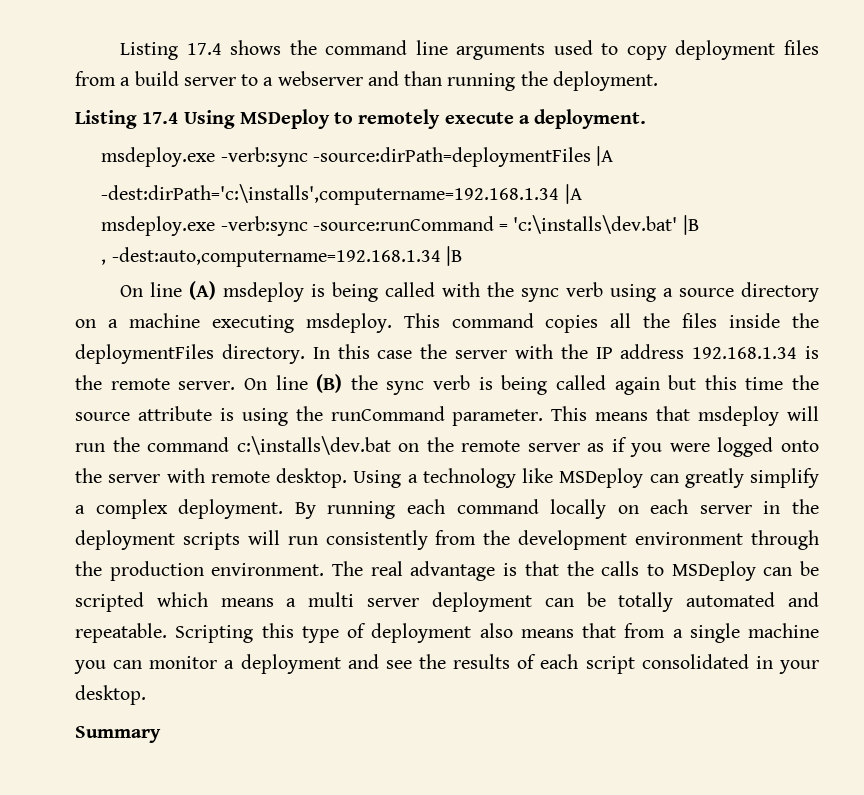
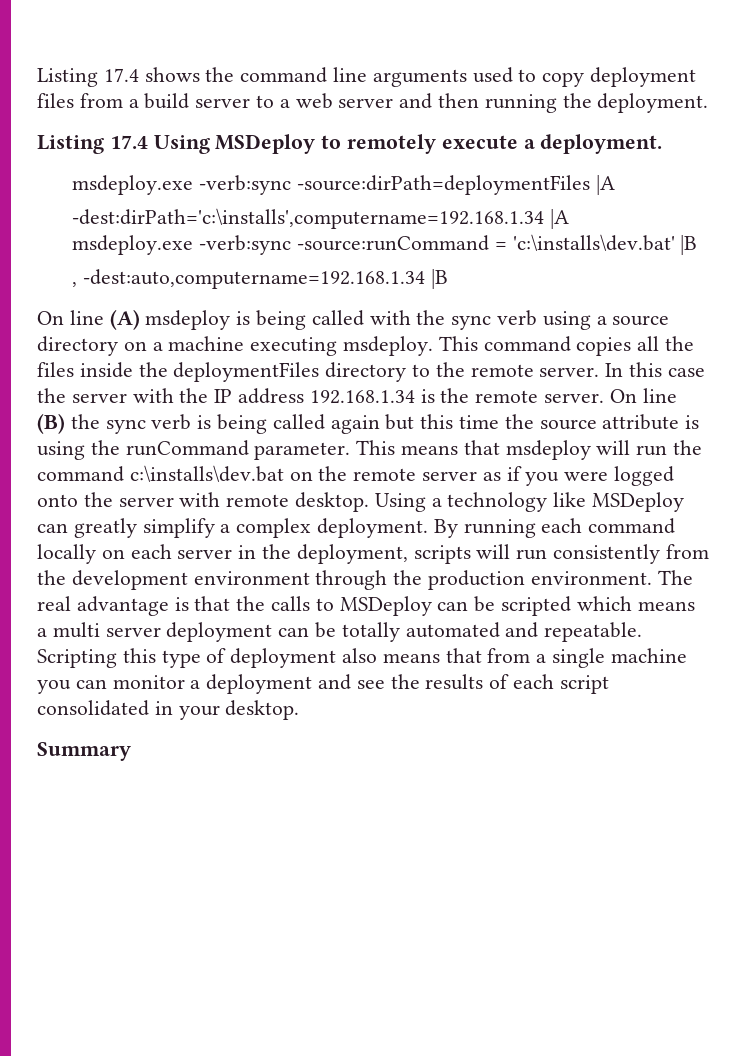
- Listing 17.4 shows the command line arguments used to copy deployment files from a build server to a webserver and than running the deployment.
+ Listing 17.4 shows the command line arguments used to copy deployment files from a build server to a web server and then running the deployment.
- This command copies all the files inside the deploymentFiles directory.
+ This command copies all the files inside the deploymentFiles directory to the remote server.
- By running each command locally on each server in the deployment scripts will run consistently from the development environment through the production environment.
+ By running each command locally on each server in the deployment, scripts will run consistently from the development environment through the production environment.

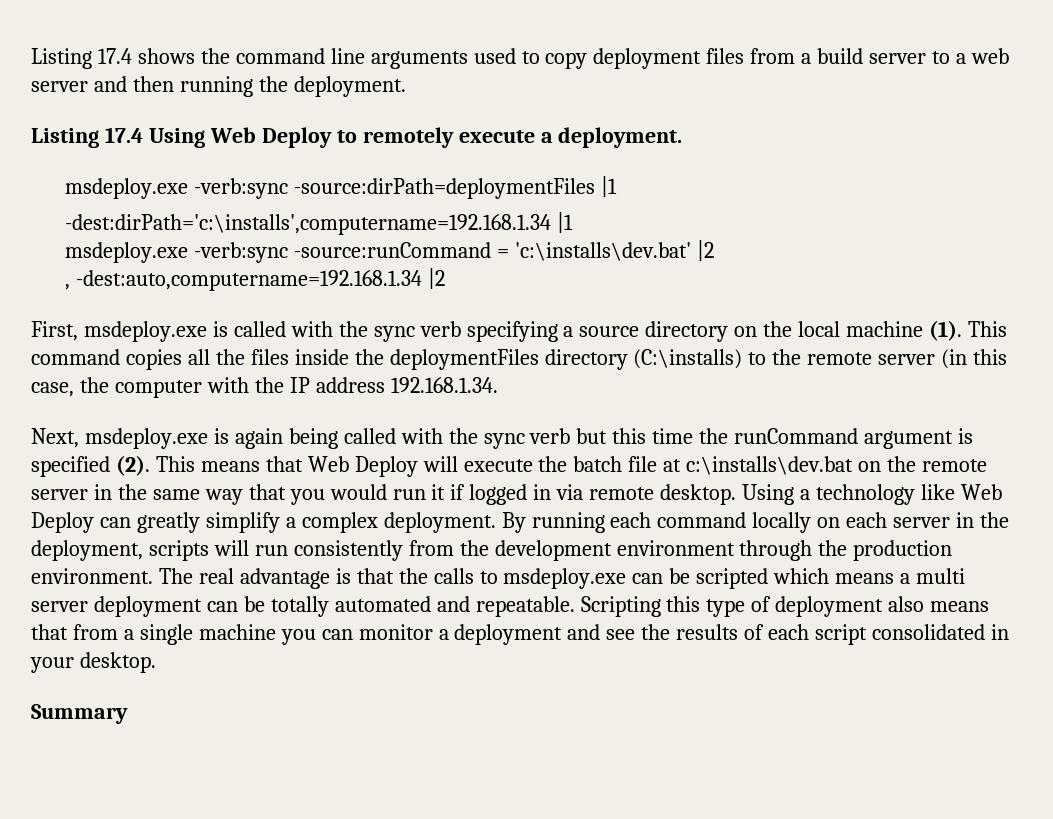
- Listing 17.4 Using MSDeploy to remotely execute a deployment.
+ Listing 17.4 Using Web Deploy to remotely execute a deployment.
- msdeploy.exe -verb:sync -source:dirPath=deploymentFiles |A
+ msdeploy.exe -verb:sync -source:dirPath=deploymentFiles |1
- -dest:dirPath='c:\installs',computername=192.168.1.34 |A
+ -dest:dirPath='c:\installs',computername=192.168.1.34 |1
- msdeploy.exe -verb:sync -source:runCommand = 'c:\installs\dev.bat' |B
+ msdeploy.exe -verb:sync -source:runCommand = 'c:\installs\dev.bat' |2
- , -dest:auto,computername=192.168.1.34 |B
- On line (A) msdeploy is being called with the sync verb using a source directory on a machine executing msdeploy.
+ , -dest:auto,computername=192.168.1.34 |2
+ First, msdeploy.exe is called with the sync verb specifying a source directory on the local machine (1).
- This command copies all the files inside the deploymentFiles directory to the remote server. In this case the server with the IP address 192.168.1.34 is the remote server. On line (B) the sync verb is being called again but this time the source attribute is using the runCommand parameter. This means that msdeploy will run the command c:\installs\dev.bat on the remote server as if you were logged onto the server with remote desktop.
+ This command copies all the files inside the deploymentFiles directory (C:\installs) to the remote server (in this case, the computer with the IP address 192.168.1.34.
+ Next, msdeploy.exe is again being called with the sync verb but this time the runCommand argument is specified (2). This means that Web Deploy will execute the batch file at c:\installs\dev.bat on the remote server in the same way that you would run it if logged in via remote desktop.
- Using a technology like MSDeploy can greatly simplify a complex deployment.
+ Using a technology like Web Deploy can greatly simplify a complex deployment.
- The real advantage is that the calls to MSDeploy can be scripted which means a multi server deployment can be totally automated and repeatable.
+ The real advantage is that the calls to msdeploy.exe can be scripted which means a multi server deployment can be totally automated and repeatable.

